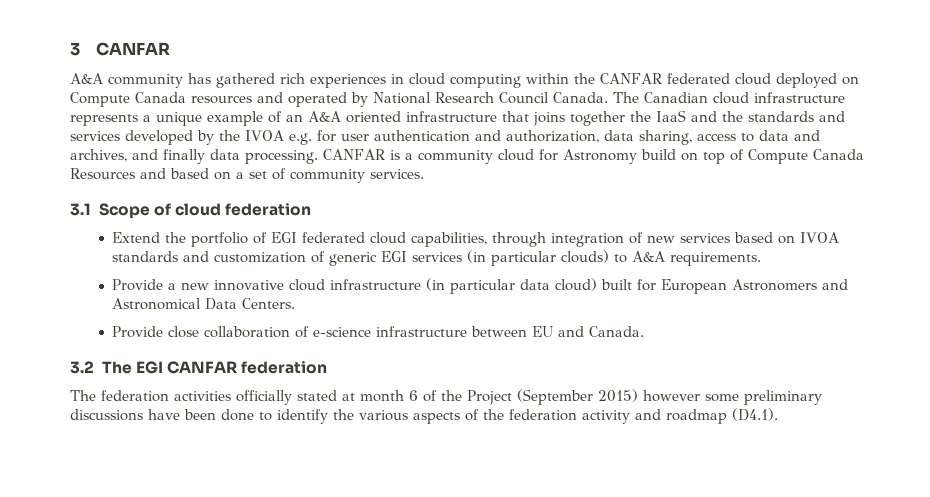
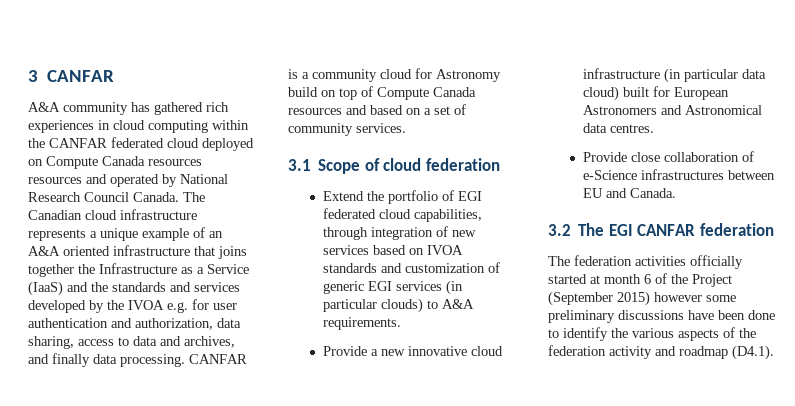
- A&A community has gathered rich experiences in cloud computing within the CANFAR federated cloud deployed on Compute Canada resources and operated by National Research Council Canada.
+ A&A community has gathered rich experiences in cloud computing within the CANFAR federated cloud deployed on Compute Canada resources resources and operated by National Research Council Canada.
- The Canadian cloud infrastructure represents a unique example of an A&A oriented infrastructure that joins together the IaaS and the standards and services developed by the IVOA e.g. for user authentication and authorization, data sharing, access to data and archives, and finally data processing.
+ The Canadian cloud infrastructure represents a unique example of an A&A oriented infrastructure that joins together the Infrastructure as a Service (IaaS) and the standards and services developed by the IVOA e.g. for user authentication and authorization, data sharing, access to data and archives, and finally data processing.
- CANFAR is a community cloud for Astronomy build on top of Compute Canada Resources and based on a set of community services.
+ CANFAR is a community cloud for Astronomy build on top of Compute Canada resources and based on a set of community services.
- Provide a new innovative cloud infrastructure (in particular data cloud) built for European Astronomers and Astronomical Data Centers.
+ Provide a new innovative cloud infrastructure (in particular data cloud) built for European Astronomers and Astronomical data centres.
- Provide close collaboration of e-science infrastructure between EU and Canada.
+ Provide close collaboration of e-Science infrastructures between EU and Canada.
- The federation activities officially stated at month 6 of the Project (September 2015) however some preliminary discussions have been done to identify the various aspects of the federation activity and roadmap (D4.1).
+ The federation activities officially started at month 6 of the Project (September 2015) however some preliminary discussions have been done to identify the various aspects of the federation activity and roadmap (D4.1).

